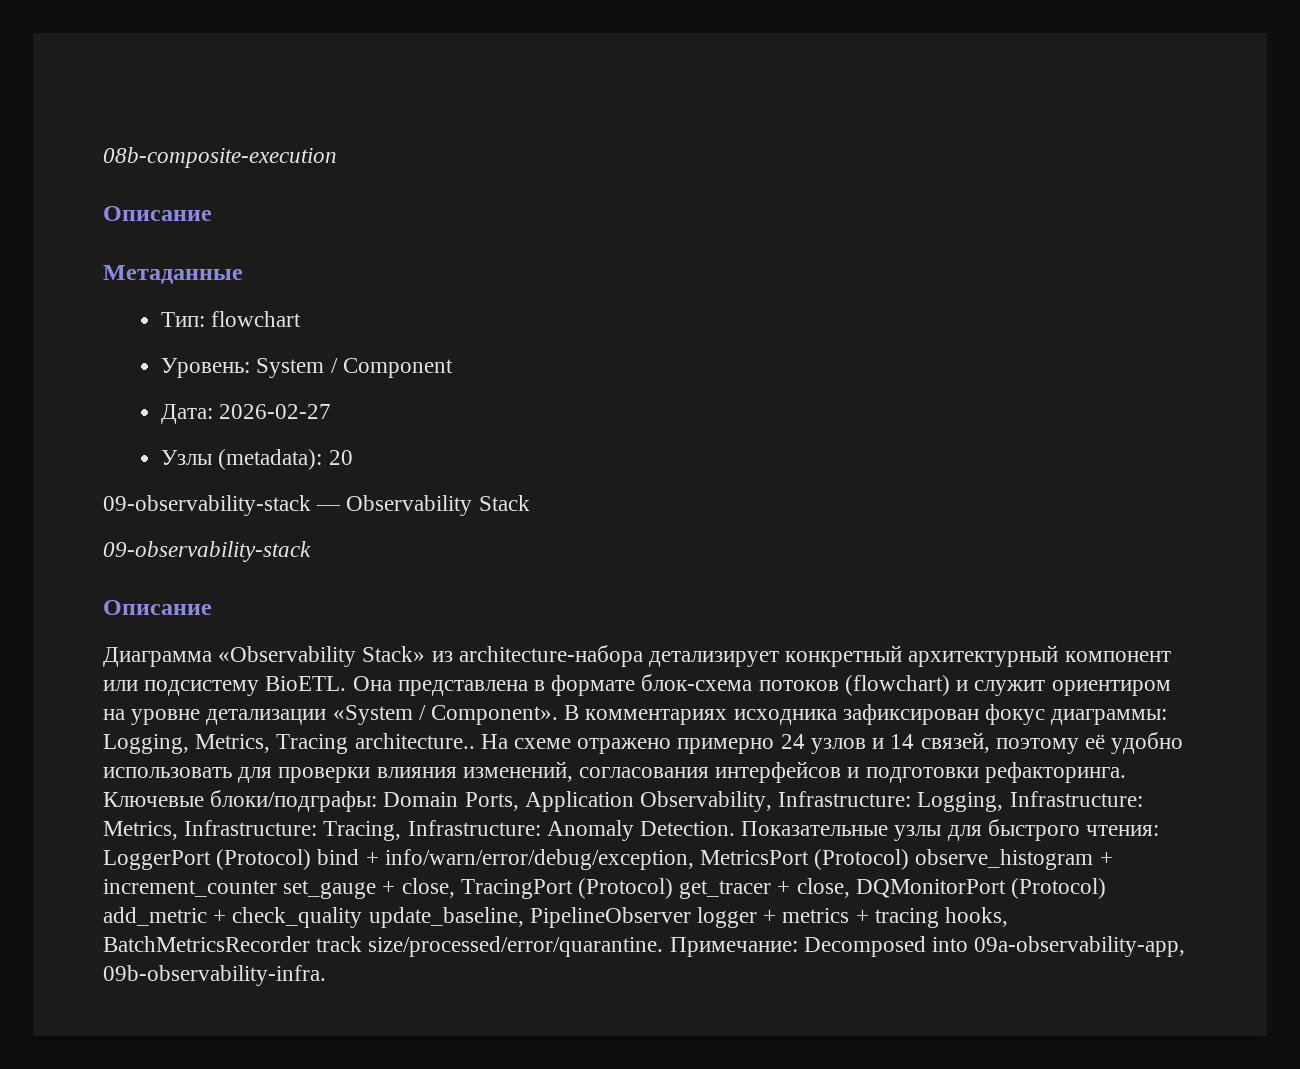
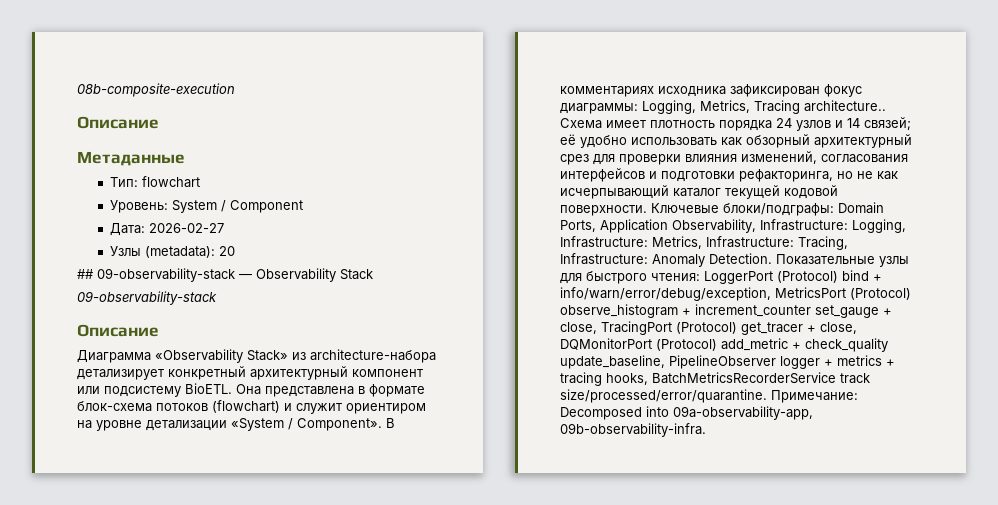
- 09-observability-stack — Observability Stack
+ ## 09-observability-stack — Observability Stack
- На схеме отражено примерно 24 узлов и 14 связей, поэтому её удобно использовать для проверки влияния изменений, согласования интерфейсов и подготовки рефакторинга.
+ Схема имеет плотность порядка 24 узлов и 14 связей; её удобно использовать как обзорный архитектурный срез для проверки влияния изменений, согласования интерфейсов и подготовки рефакторинга, но не как исчерпывающий каталог текущей кодовой поверхности.
- Показательные узлы для быстрого чтения: LoggerPort (Protocol) bind + info/warn/error/debug/exception, MetricsPort (Protocol) observe_histogram + increment_counter set_gauge + close, TracingPort (Protocol) get_tracer + close, DQMonitorPort (Protocol) add_metric + check_quality update_baseline, PipelineObserver logger + metrics + tracing hooks, BatchMetricsRecorder track size/processed/error/quarantine.
+ Показательные узлы для быстрого чтения: LoggerPort (Protocol) bind + info/warn/error/debug/exception, MetricsPort (Protocol) observe_histogram + increment_counter set_gauge + close, TracingPort (Protocol) get_tracer + close, DQMonitorPort (Protocol) add_metric + check_quality update_baseline, PipelineObserver logger + metrics + tracing hooks, BatchMetricsRecorderService track size/processed/error/quarantine.

